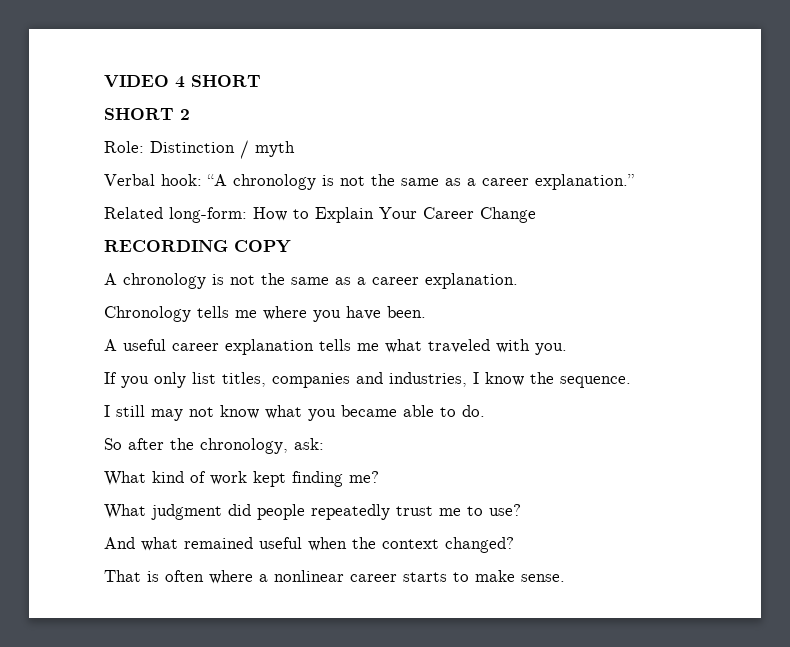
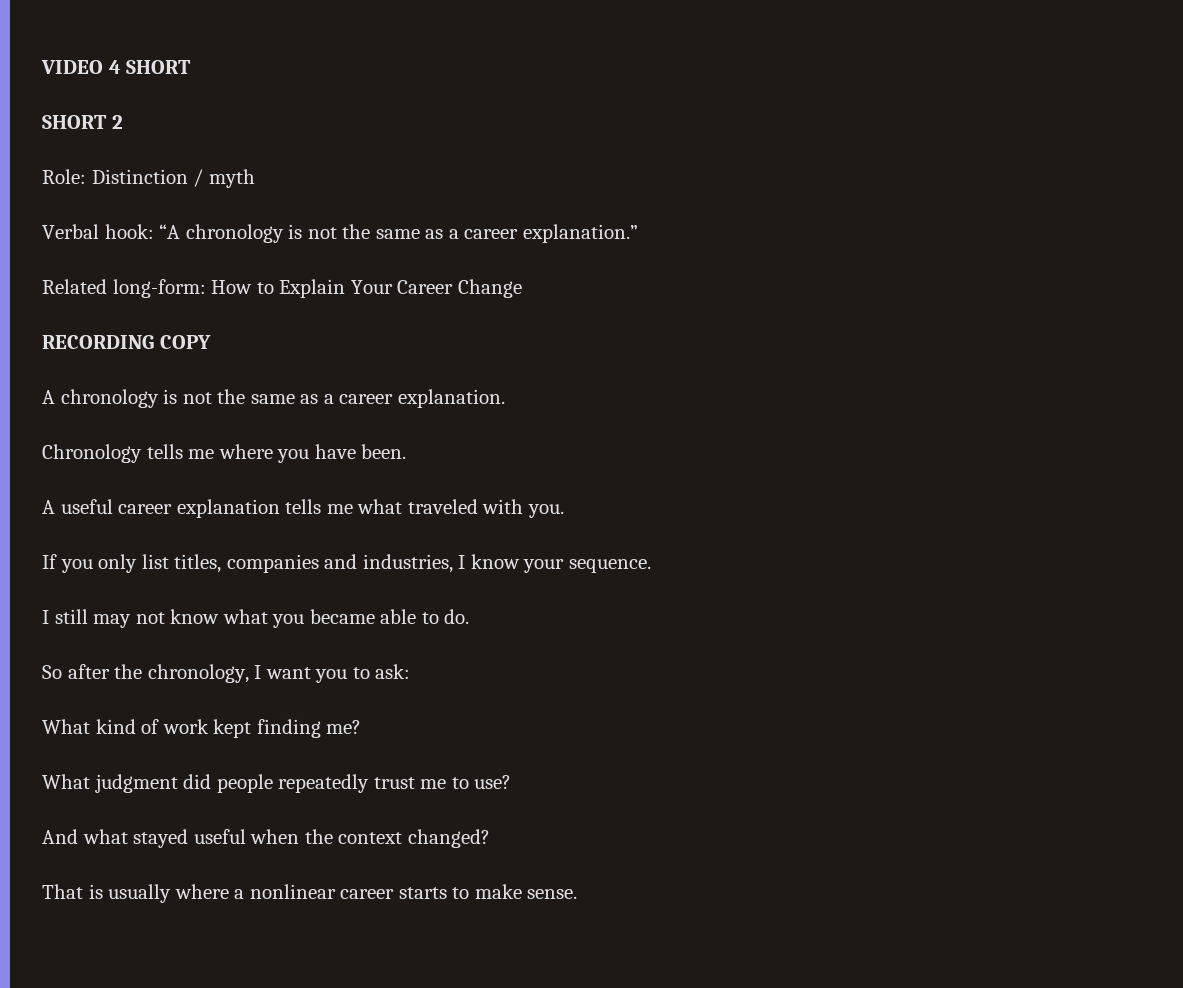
- If you only list titles, companies and industries, I know the sequence.
+ If you only list titles, companies and industries, I know your sequence.
- So after the chronology, ask:
+ So after the chronology, I want you to ask:
- And what remained useful when the context changed?
+ And what stayed useful when the context changed?
- That is often where a nonlinear career starts to make sense.
+ That is usually where a nonlinear career starts to make sense.

